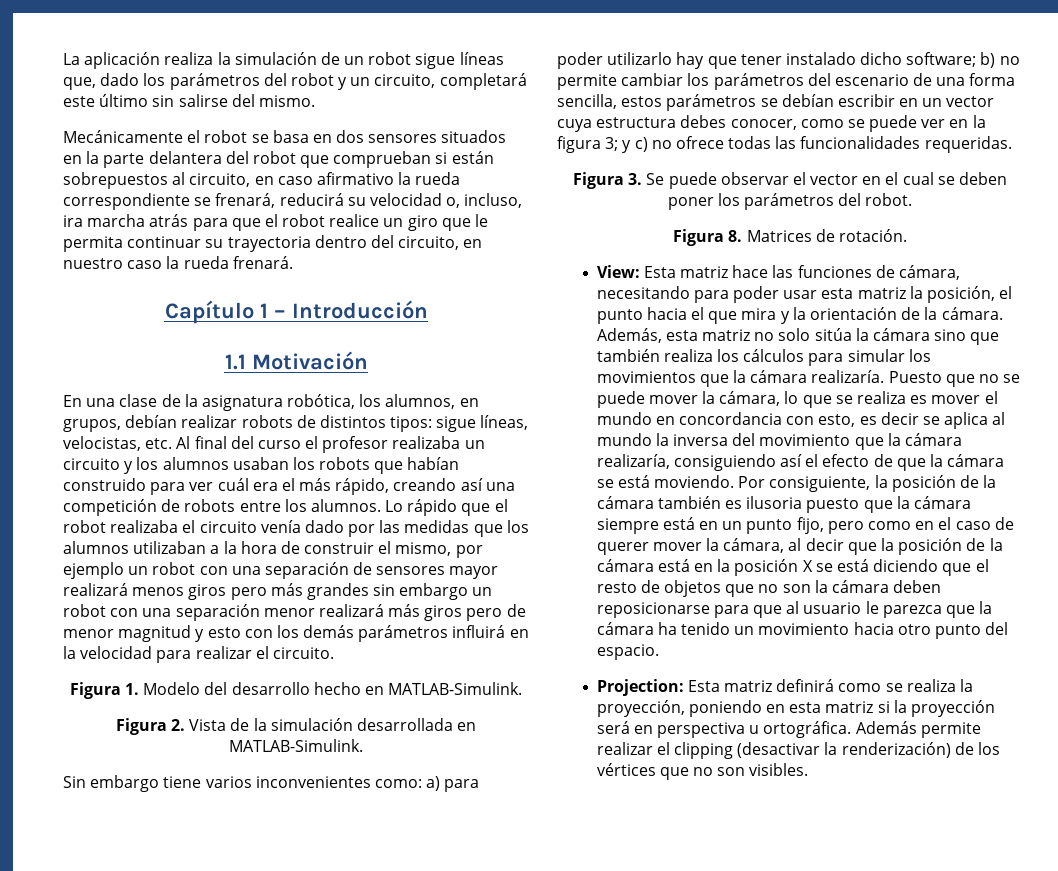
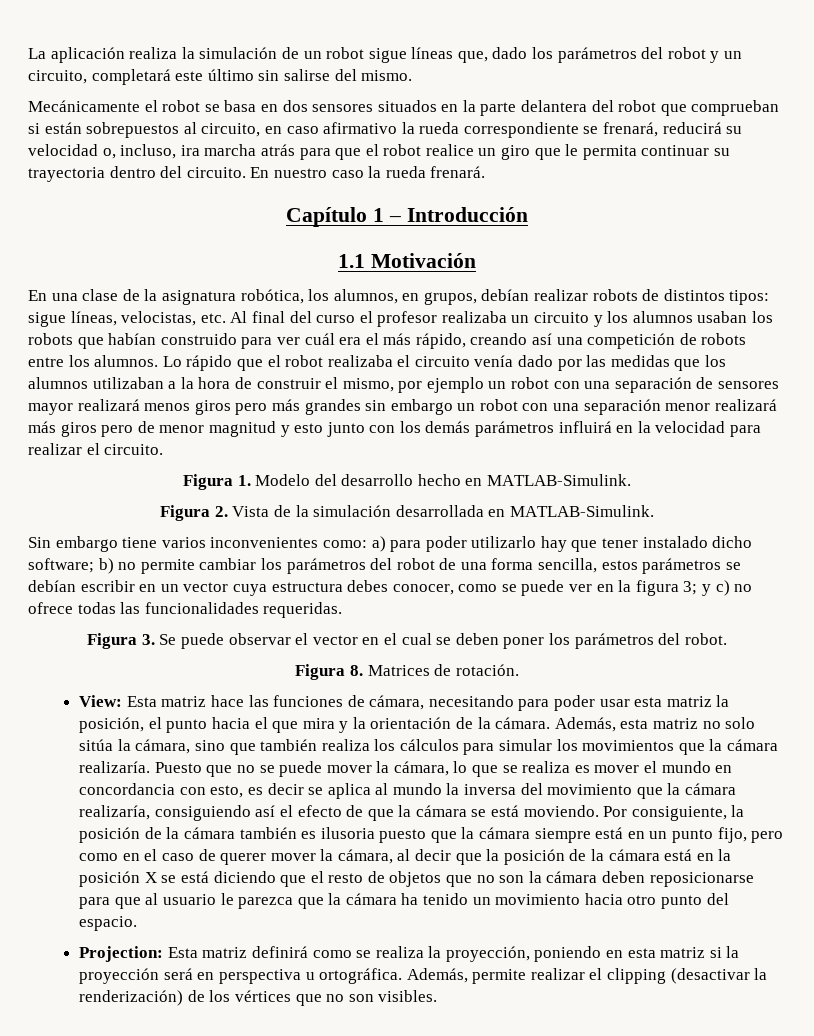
- Mecánicamente el robot se basa en dos sensores situados en la parte delantera del robot que comprueban si están sobrepuestos al circuito, en caso afirmativo la rueda correspondiente se frenará, reducirá su velocidad o, incluso, ira marcha atrás para que el robot realice un giro que le permita continuar su trayectoria dentro del circuito, en nuestro caso la rueda frenará.
+ Mecánicamente el robot se basa en dos sensores situados en la parte delantera del robot que comprueban si están sobrepuestos al circuito, en caso afirmativo la rueda correspondiente se frenará, reducirá su velocidad o, incluso, ira marcha atrás para que el robot realice un giro que le permita continuar su trayectoria dentro del circuito. En nuestro caso la rueda frenará.
- Lo rápido que el robot realizaba el circuito venía dado por las medidas que los alumnos utilizaban a la hora de construir el mismo, por ejemplo un robot con una separación de sensores mayor realizará menos giros pero más grandes sin embargo un robot con una separación menor realizará más giros pero de menor magnitud y esto con los demás parámetros influirá en la velocidad para realizar el circuito.
+ Lo rápido que el robot realizaba el circuito venía dado por las medidas que los alumnos utilizaban a la hora de construir el mismo, por ejemplo un robot con una separación de sensores mayor realizará menos giros pero más grandes sin embargo un robot con una separación menor realizará más giros pero de menor magnitud y esto junto con los demás parámetros influirá en la velocidad para realizar el circuito.
- Sin embargo tiene varios inconvenientes como: a) para poder utilizarlo hay que tener instalado dicho software; b) no permite cambiar los parámetros del escenario de una forma sencilla, estos parámetros se debían escribir en un vector cuya estructura debes conocer, como se puede ver en la figura 3; y c) no ofrece todas las funcionalidades requeridas.
+ Sin embargo tiene varios inconvenientes como: a) para poder utilizarlo hay que tener instalado dicho software; b) no permite cambiar los parámetros del robot de una forma sencilla, estos parámetros se debían escribir en un vector cuya estructura debes conocer, como se puede ver en la figura 3; y c) no ofrece todas las funcionalidades requeridas.
- Además, esta matriz no solo sitúa la cámara sino que también realiza los cálculos para simular los movimientos que la cámara realizaría.
+ Además, esta matriz no solo sitúa la cámara, sino que también realiza los cálculos para simular los movimientos que la cámara realizaría.
- Además permite realizar el clipping (desactivar la renderización) de los vértices que no son visibles.
+ Además, permite realizar el clipping (desactivar la renderización) de los vértices que no son visibles.

